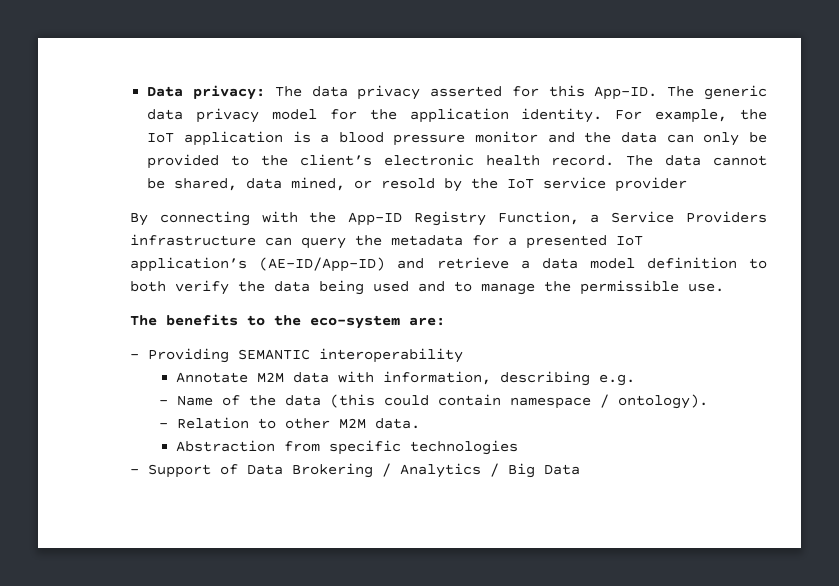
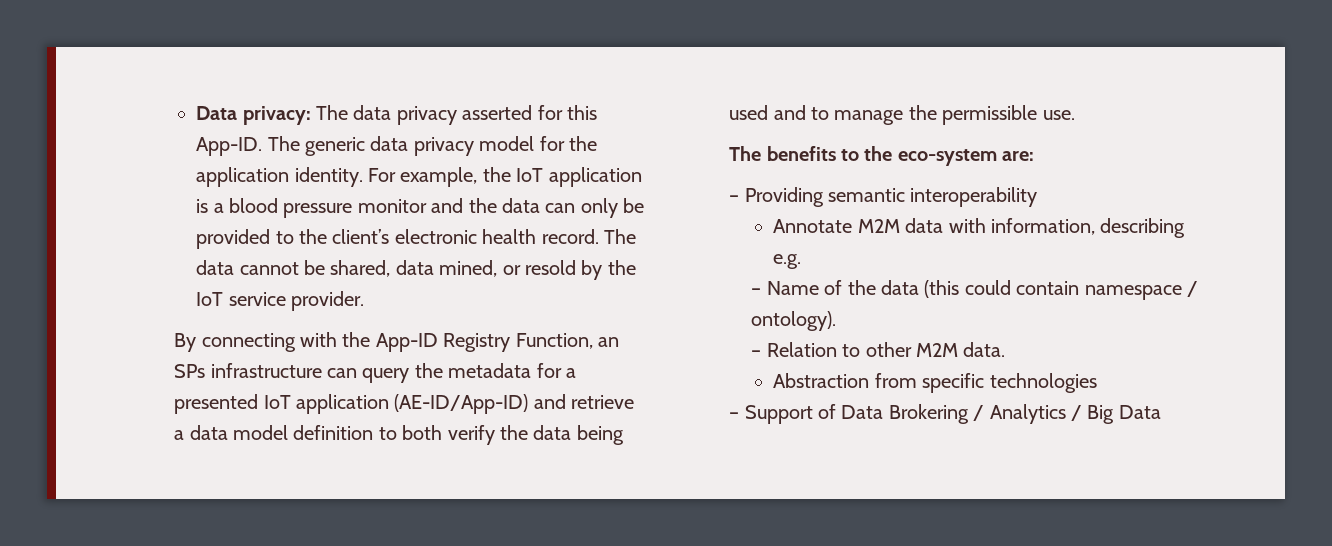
- The data cannot be shared, data mined, or resold by the IoT service provider
+ The data cannot be shared, data mined, or resold by the IoT service provider.
- By connecting with the App-ID Registry Function, a Service Providers infrastructure can query the metadata for a presented IoT application’s (AE-ID/App-ID) and retrieve a data model definition to both verify the data being used and to manage the permissible use.
+ By connecting with the App-ID Registry Function, an SPs infrastructure can query the metadata for a presented IoT application (AE-ID/App-ID) and retrieve a data model definition to both verify the data being used and to manage the permissible use.
- – Providing SEMANTIC interoperability
+ – Providing semantic interoperability

